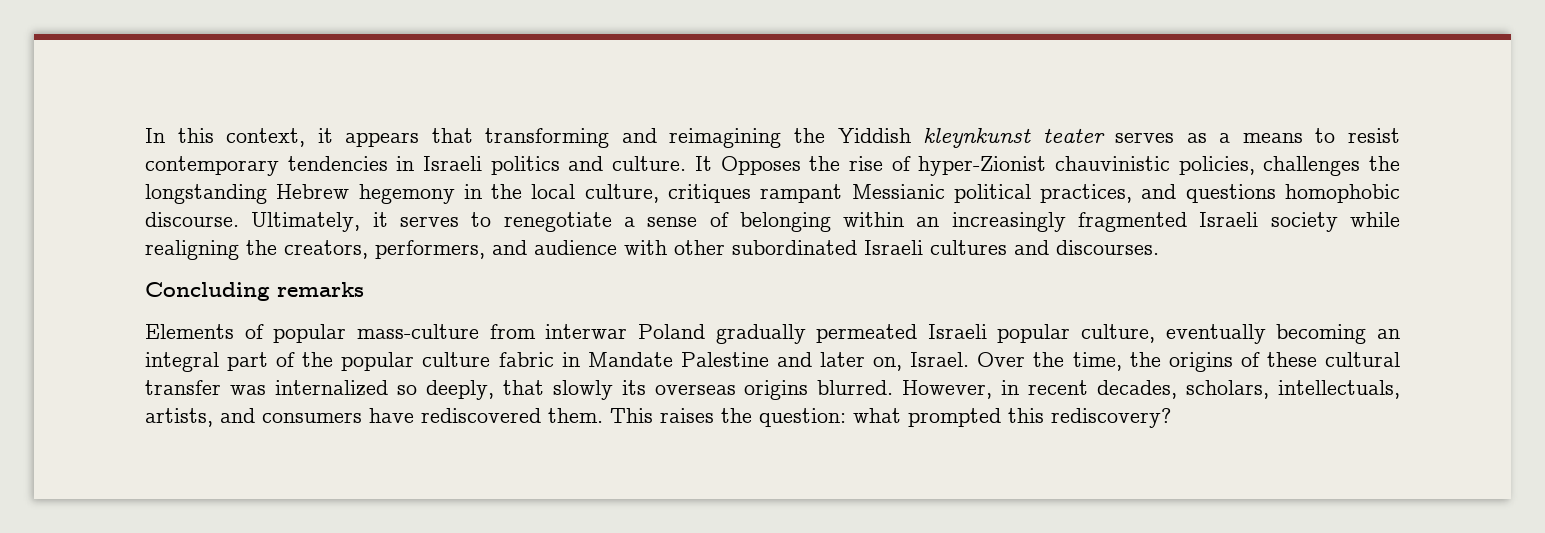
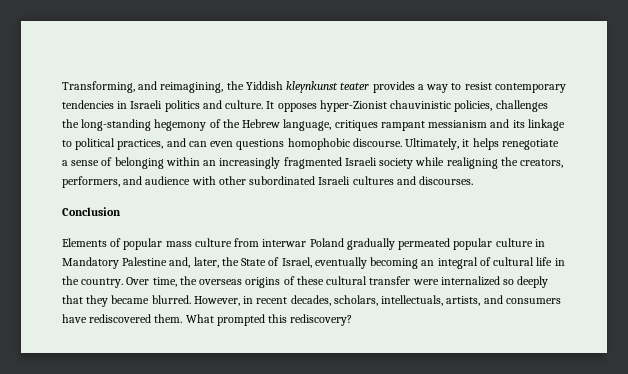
- In this context, it appears that transforming and reimagining the Yiddish kleynkunst teater serves as a means to resist contemporary tendencies in Israeli politics and culture.
+ Transforming, and reimagining, the Yiddish kleynkunst teater provides a way to resist contemporary tendencies in Israeli politics and culture.
- It Opposes the rise of hyper-Zionist chauvinistic policies, challenges the longstanding Hebrew hegemony in the local culture, critiques rampant Messianic political practices, and questions homophobic discourse.
+ It opposes hyper-Zionist chauvinistic policies, challenges the long-standing hegemony of the Hebrew language, critiques rampant messianism and its linkage to political practices, and can even questions homophobic discourse.
- Ultimately, it serves to renegotiate a sense of belonging within an increasingly fragmented Israeli society while realigning the creators, performers, and audience with other subordinated Israeli cultures and discourses.
+ Ultimately, it helps renegotiate a sense of belonging within an increasingly fragmented Israeli society while realigning the creators, performers, and audience with other subordinated Israeli cultures and discourses.
- Concluding remarks
+ Conclusion
- Elements of popular mass-culture from interwar Poland gradually permeated Israeli popular culture, eventually becoming an integral part of the popular culture fabric in Mandate Palestine and later on, Israel. Over the time, the origins of these cultural transfer was internalized so deeply, that slowly its overseas origins blurred.
+ Elements of popular mass culture from interwar Poland gradually permeated popular culture in Mandatory Palestine and, later, the State of Israel, eventually becoming an integral of cultural life in the country. Over time, the overseas origins of these cultural transfer were internalized so deeply that they became blurred.
- This raises the question: what prompted this rediscovery?
+ What prompted this rediscovery?

